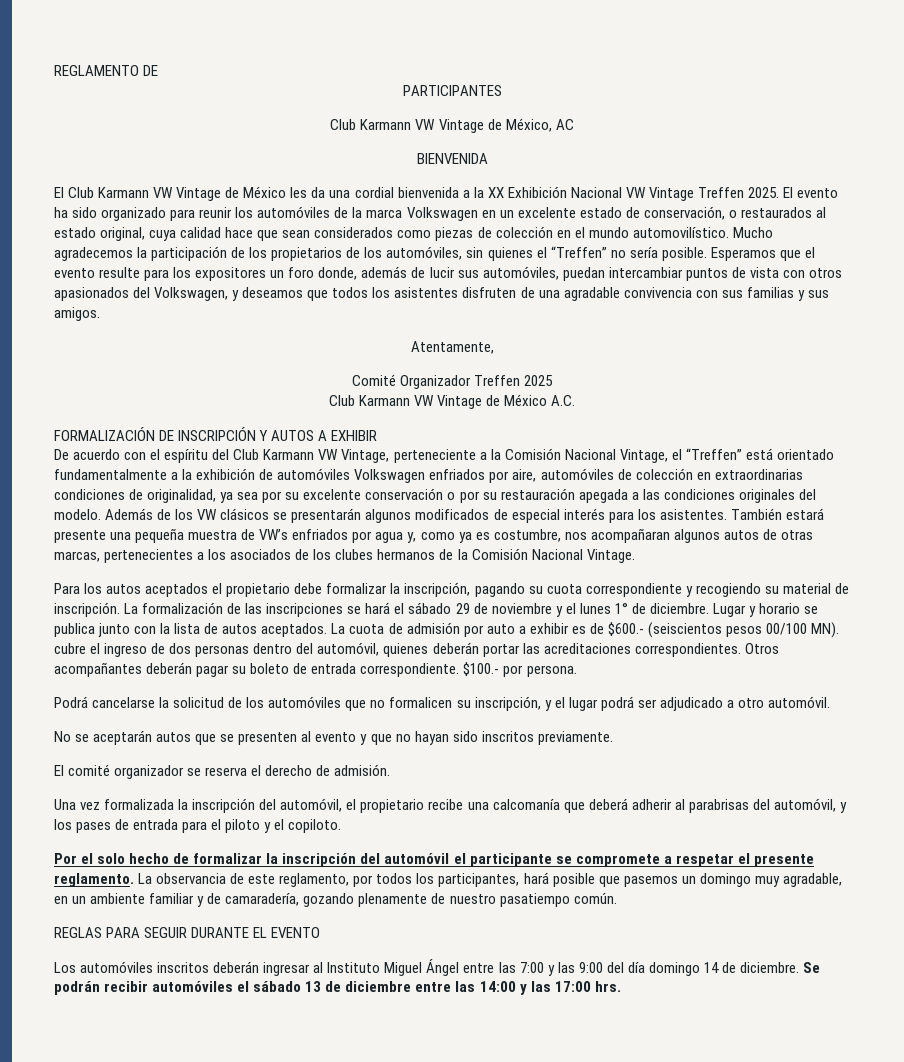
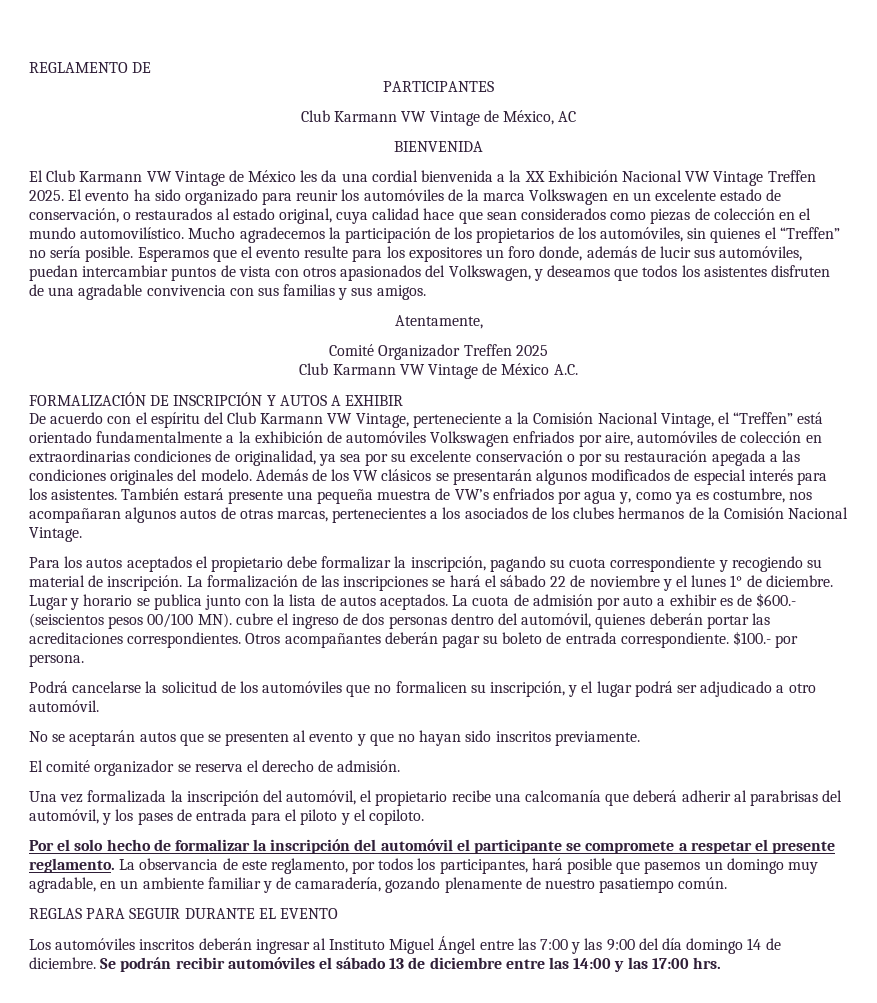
- La formalización de las inscripciones se hará el sábado 29 de noviembre y el lunes 1° de diciembre.
+ La formalización de las inscripciones se hará el sábado 22 de noviembre y el lunes 1° de diciembre.

